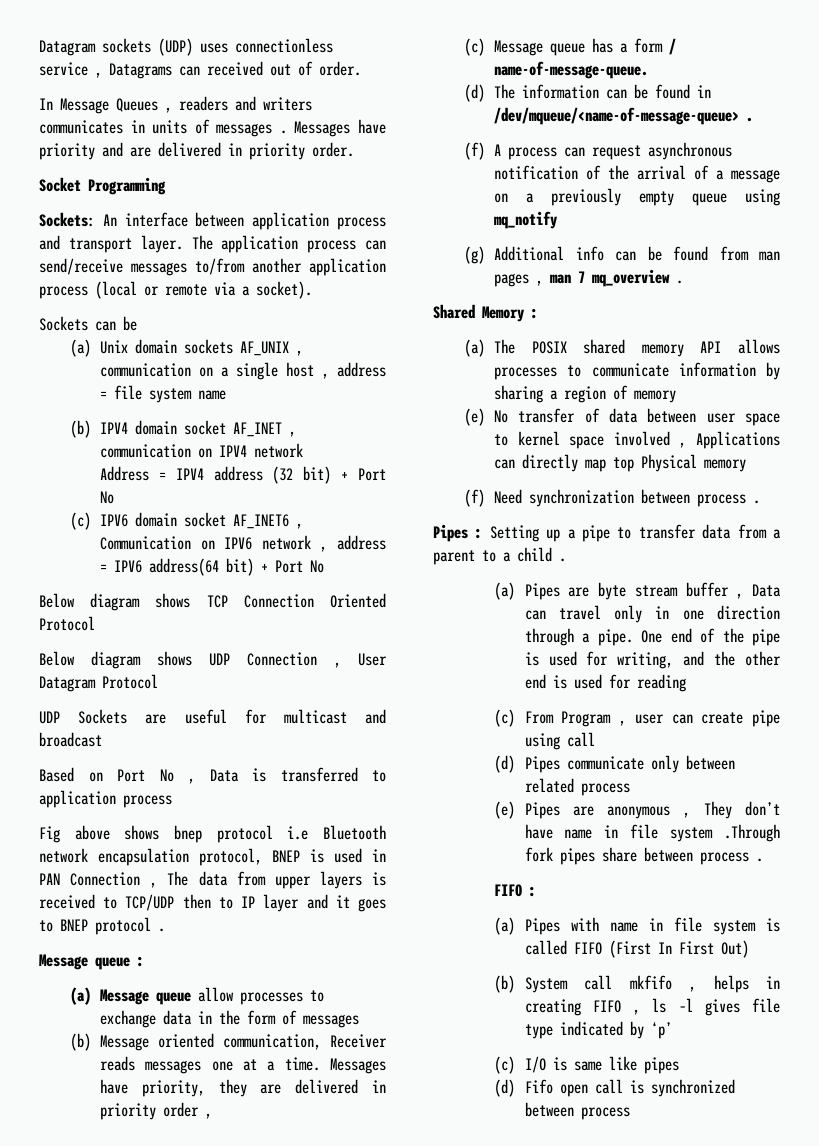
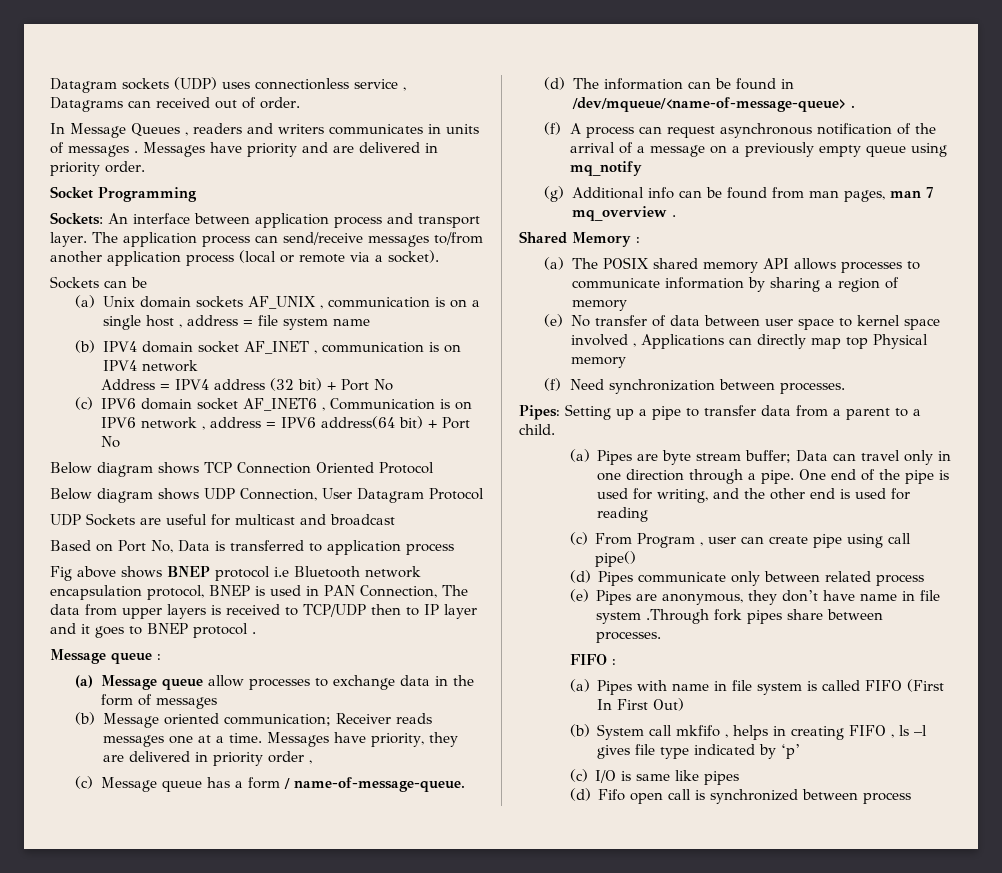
- (a) Unix domain sockets AF_UNIX , communication on a single host , address = file system name
+ (a) Unix domain sockets AF_UNIX , communication is on a single host , address = file system name
- (b) IPV4 domain socket AF_INET , communication on IPV4 network
+ (b) IPV4 domain socket AF_INET , communication is on IPV4 network
- (c) IPV6 domain socket AF_INET6 , Communication on IPV6 network , address = IPV6 address(64 bit) + Port No
+ (c) IPV6 domain socket AF_INET6 , Communication is on IPV6 network , address = IPV6 address(64 bit) + Port No
- Below diagram shows UDP Connection , User Datagram Protocol
+ Below diagram shows UDP Connection, User Datagram Protocol
- Based on Port No , Data is transferred to application process
+ Based on Port No, Data is transferred to application process
- Fig above shows bnep protocol i.e Bluetooth network encapsulation protocol, BNEP is used in PAN Connection , The data from upper layers is received to TCP/UDP then to IP layer and it goes to BNEP protocol .
+ Fig above shows BNEP protocol i.e Bluetooth network encapsulation protocol, BNEP is used in PAN Connection, The data from upper layers is received to TCP/UDP then to IP layer and it goes to BNEP protocol .
- (b) Message oriented communication, Receiver reads messages one at a time.
+ (b) Message oriented communication; Receiver reads messages one at a time.
- (g) Additional info can be found from man pages , man 7 mq_overview .
+ (g) Additional info can be found from man pages, man 7 mq_overview .
- (f) Need synchronization between process .
- Pipes : Setting up a pipe to transfer data from a parent to a child .
+ (f) Need synchronization between processes.
+ Pipes: Setting up a pipe to transfer data from a parent to a child.
- (a) Pipes are byte stream buffer , Data can travel only in one direction through a pipe.
+ (a) Pipes are byte stream buffer; Data can travel only in one direction through a pipe.
- (c) From Program , user can create pipe using call
+ (c) From Program , user can create pipe using call pipe()
- (e) Pipes are anonymous , They don’t have name in file system .Through fork pipes share between process .
+ (e) Pipes are anonymous, they don’t have name in file system .Through fork pipes share between processes.

